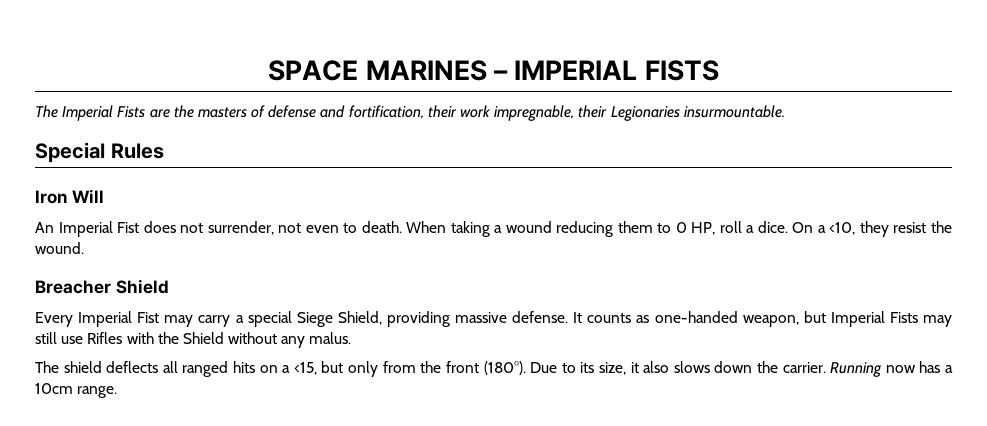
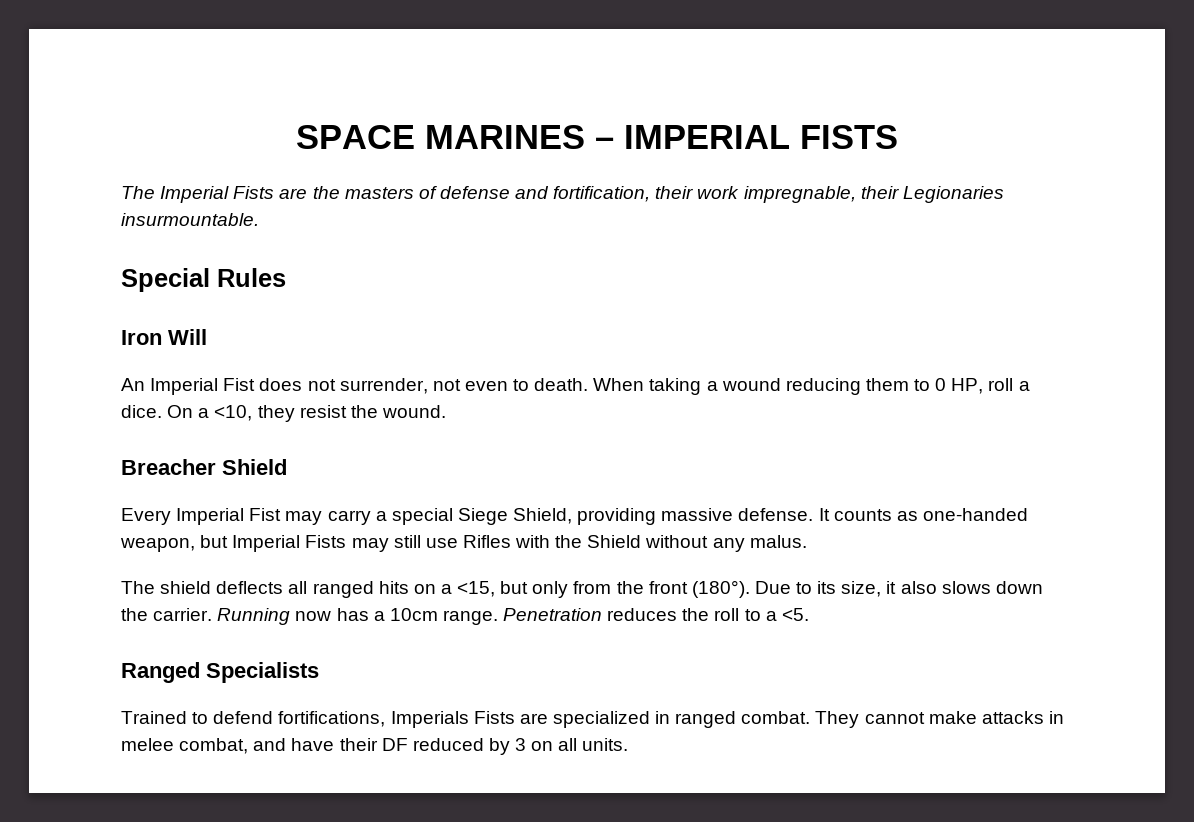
+ Penetration reduces the roll to a <5.
+ Ranged Specialists
+ Trained to defend fortifications, Imperials Fists are specialized in ranged combat. They cannot make attacks in melee combat, and have their DF reduced by 3 on all units.

